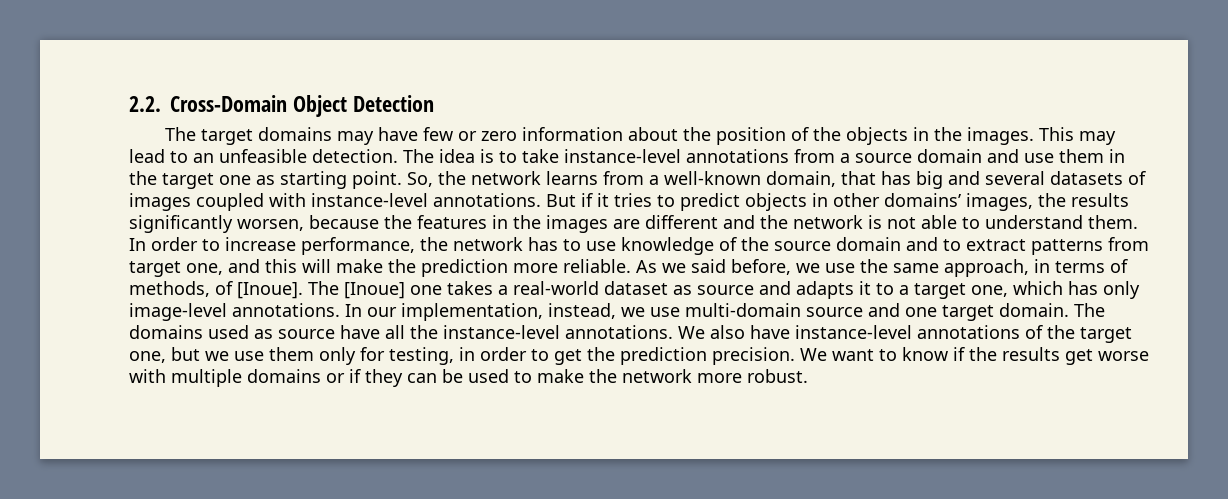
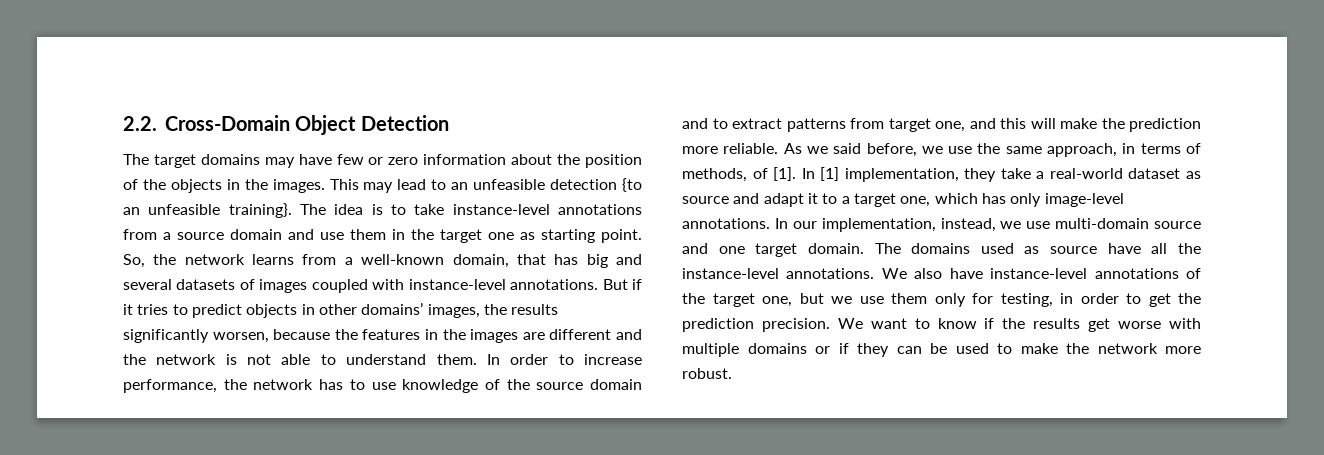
- This may lead to an unfeasible detection.
+ This may lead to an unfeasible detection {to an unfeasible training}.
- As we said before, we use the same approach, in terms of methods, of [Inoue]. The [Inoue] one takes a real-world dataset as source and adapts it to a target one, which has only image-level annotations.
+ As we said before, we use the same approach, in terms of methods, of [1]. In [1] implementation, they take a real-world dataset as source and adapt it to a target one, which has only image-level annotations.

